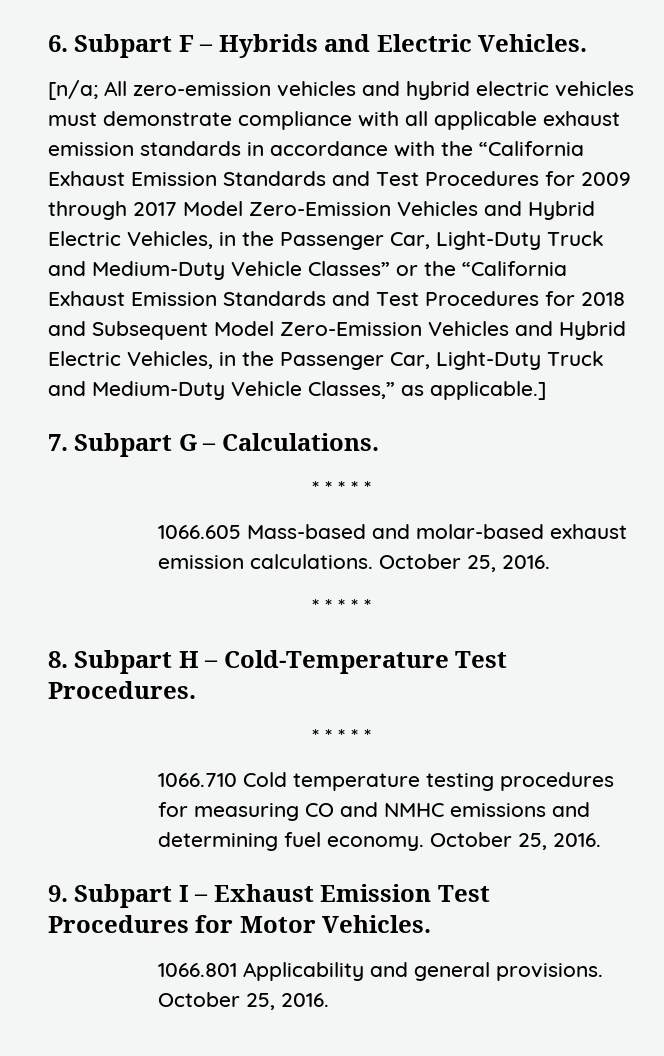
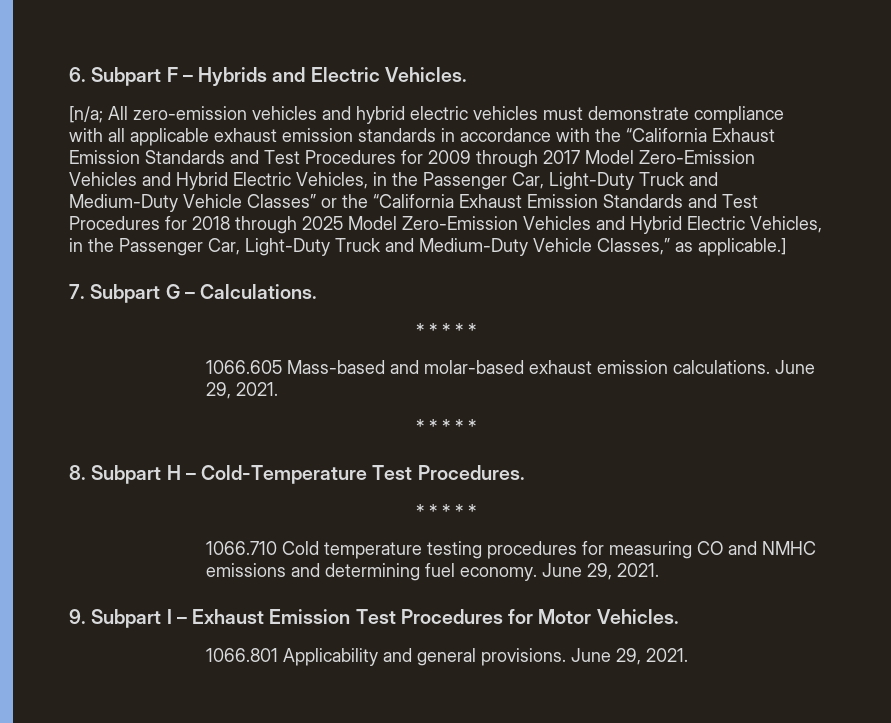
- All zero-emission vehicles and hybrid electric vehicles must demonstrate compliance with all applicable exhaust emission standards in accordance with the “California Exhaust Emission Standards and Test Procedures for 2009 through 2017 Model Zero-Emission Vehicles and Hybrid Electric Vehicles, in the Passenger Car, Light-Duty Truck and Medium-Duty Vehicle Classes” or the “California Exhaust Emission Standards and Test Procedures for 2018 and Subsequent Model Zero-Emission Vehicles and Hybrid Electric Vehicles, in the Passenger Car, Light-Duty Truck and Medium-Duty Vehicle Classes,” as applicable.]
+ All zero-emission vehicles and hybrid electric vehicles must demonstrate compliance with all applicable exhaust emission standards in accordance with the “California Exhaust Emission Standards and Test Procedures for 2009 through 2017 Model Zero-Emission Vehicles and Hybrid Electric Vehicles, in the Passenger Car, Light-Duty Truck and Medium-Duty Vehicle Classes” or the “California Exhaust Emission Standards and Test Procedures for 2018 through 2025 Model Zero-Emission Vehicles and Hybrid Electric Vehicles, in the Passenger Car, Light-Duty Truck and Medium-Duty Vehicle Classes,” as applicable.]
- 1066.605 Mass-based and molar-based exhaust emission calculations. October 25, 2016.
+ 1066.605 Mass-based and molar-based exhaust emission calculations. June 29, 2021.
- 1066.710 Cold temperature testing procedures for measuring CO and NMHC emissions and determining fuel economy. October 25, 2016.
+ 1066.710 Cold temperature testing procedures for measuring CO and NMHC emissions and determining fuel economy. June 29, 2021.
- 1066.801 Applicability and general provisions. October 25, 2016.
+ 1066.801 Applicability and general provisions. June 29, 2021.

